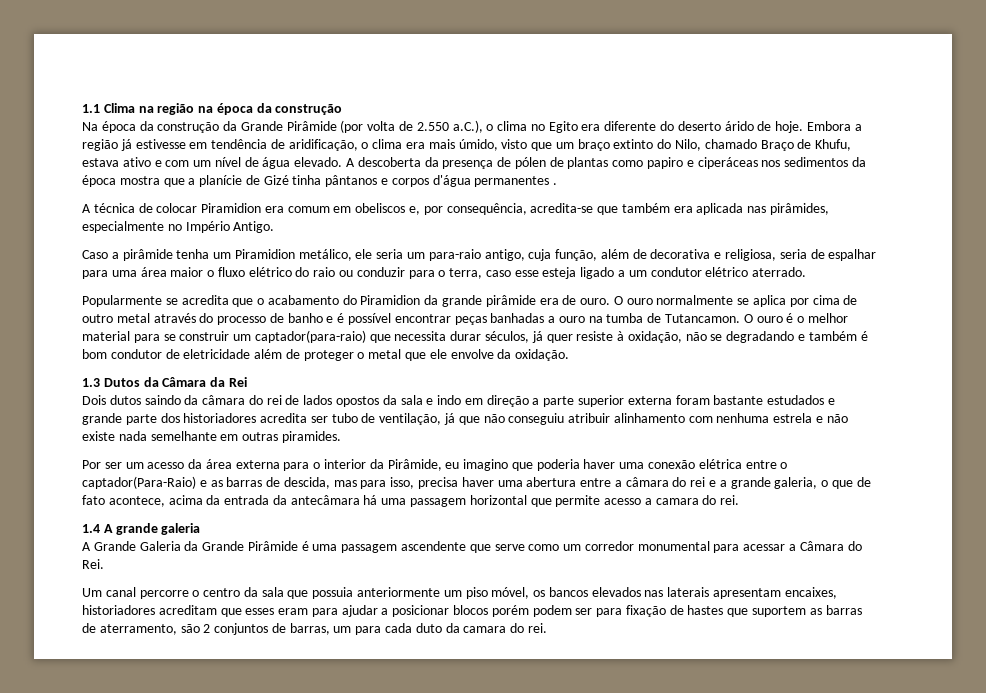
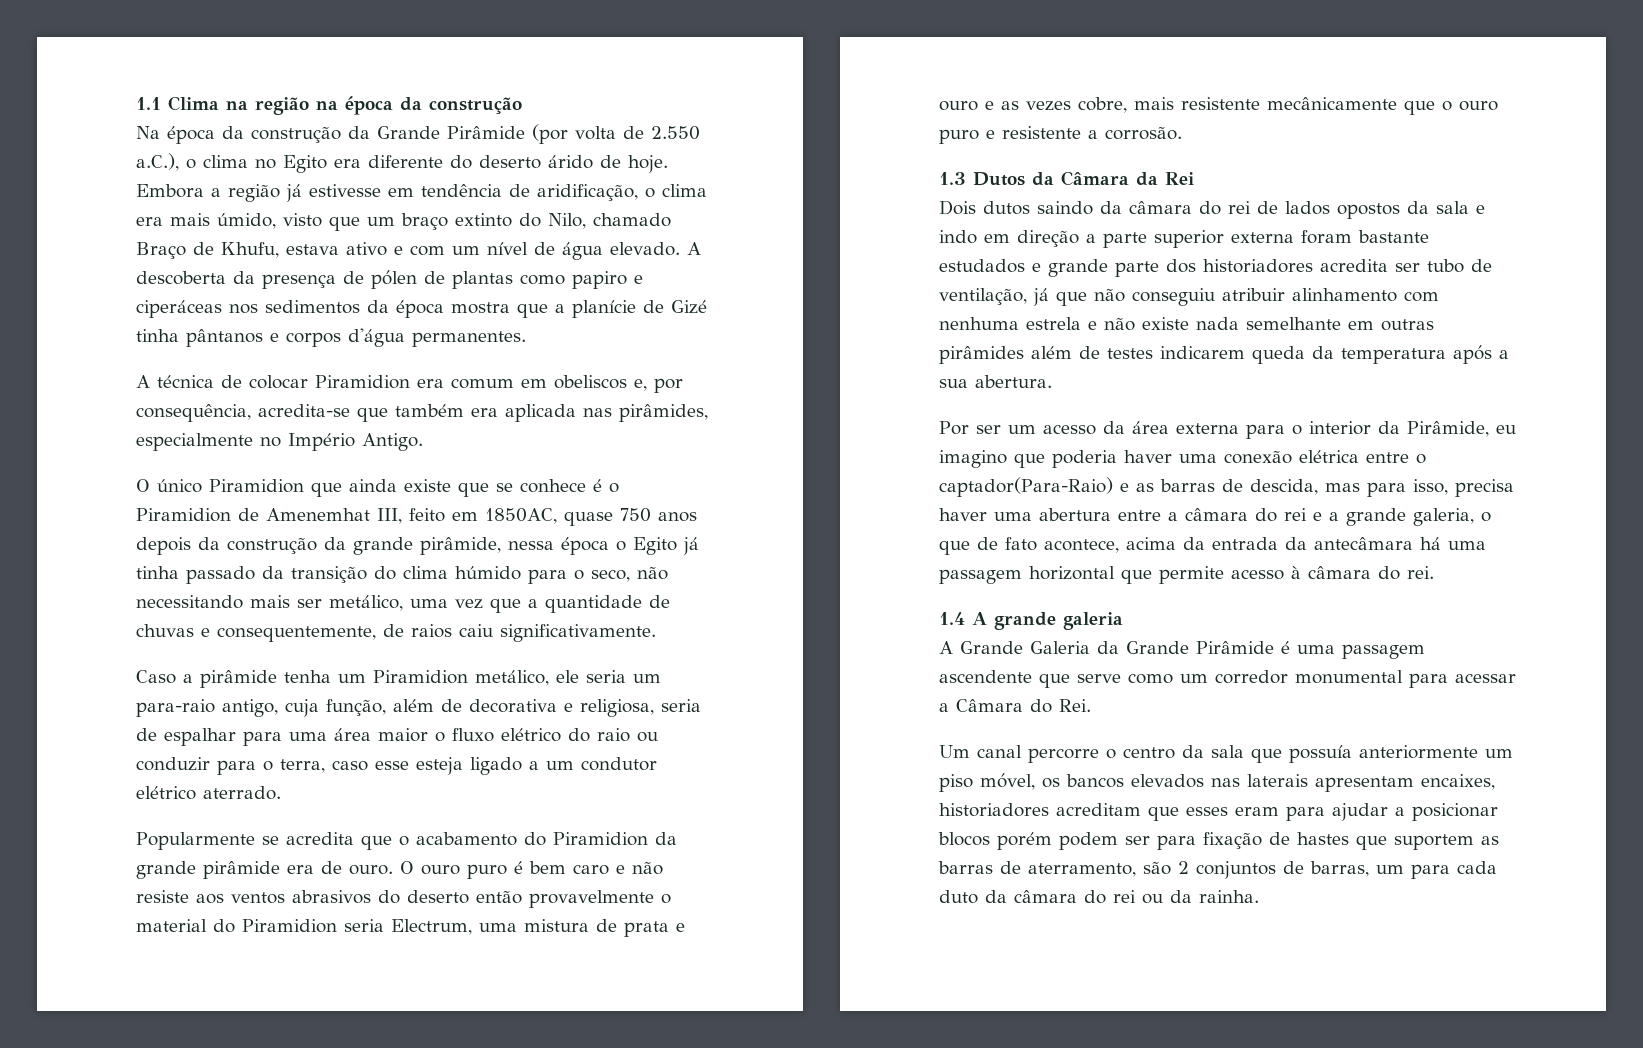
- A descoberta da presença de pólen de plantas como papiro e ciperáceas nos sedimentos da época mostra que a planície de Gizé tinha pântanos e corpos d'água permanentes .
+ A descoberta da presença de pólen de plantas como papiro e ciperáceas nos sedimentos da época mostra que a planície de Gizé tinha pântanos e corpos d'água permanentes.
+ O único Piramidion que ainda existe que se conhece é o Piramidion de Amenemhat III, feito em 1850AC, quase 750 anos depois da construção da grande pirâmide, nessa época o Egito já tinha passado da transição do clima húmido para o seco, não necessitando mais ser metálico, uma vez que a quantidade de chuvas e consequentemente, de raios caiu significativamente.
- O ouro normalmente se aplica por cima de outro metal através do processo de banho e é possível encontrar peças banhadas a ouro na tumba de Tutancamon. O ouro é o melhor material para se construir um captador(para-raio) que necessita durar séculos, já quer resiste à oxidação, não se degradando e também é bom condutor de eletricidade além de proteger o metal que ele envolve da oxidação.
+ O ouro puro é bem caro e não resiste aos ventos abrasivos do deserto então provavelmente o material do Piramidion seria Electrum, uma mistura de prata e ouro e as vezes cobre, mais resistente mecânicamente que o ouro puro e resistente a corrosão.
- Dois dutos saindo da câmara do rei de lados opostos da sala e indo em direção a parte superior externa foram bastante estudados e grande parte dos historiadores acredita ser tubo de ventilação, já que não conseguiu atribuir alinhamento com nenhuma estrela e não existe nada semelhante em outras piramides.
+ Dois dutos saindo da câmara do rei de lados opostos da sala e indo em direção a parte superior externa foram bastante estudados e grande parte dos historiadores acredita ser tubo de ventilação, já que não conseguiu atribuir alinhamento com nenhuma estrela e não existe nada semelhante em outras pirâmides além de testes indicarem queda da temperatura após a sua abertura.
- Por ser um acesso da área externa para o interior da Pirâmide, eu imagino que poderia haver uma conexão elétrica entre o captador(Para-Raio) e as barras de descida, mas para isso, precisa haver uma abertura entre a câmara do rei e a grande galeria, o que de fato acontece, acima da entrada da antecâmara há uma passagem horizontal que permite acesso a camara do rei.
+ Por ser um acesso da área externa para o interior da Pirâmide, eu imagino que poderia haver uma conexão elétrica entre o captador(Para-Raio) e as barras de descida, mas para isso, precisa haver uma abertura entre a câmara do rei e a grande galeria, o que de fato acontece, acima da entrada da antecâmara há uma passagem horizontal que permite acesso à câmara do rei.
- Um canal percorre o centro da sala que possuia anteriormente um piso móvel, os bancos elevados nas laterais apresentam encaixes, historiadores acreditam que esses eram para ajudar a posicionar blocos porém podem ser para fixação de hastes que suportem as barras de aterramento, são 2 conjuntos de barras, um para cada duto da camara do rei.
+ Um canal percorre o centro da sala que possuía anteriormente um piso móvel, os bancos elevados nas laterais apresentam encaixes, historiadores acreditam que esses eram para ajudar a posicionar blocos porém podem ser para fixação de hastes que suportem as barras de aterramento, são 2 conjuntos de barras, um para cada duto da câmara do rei ou da rainha.

